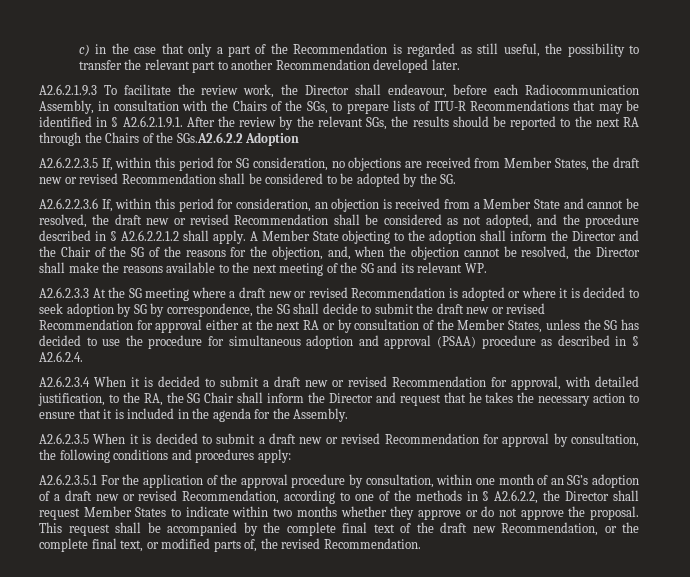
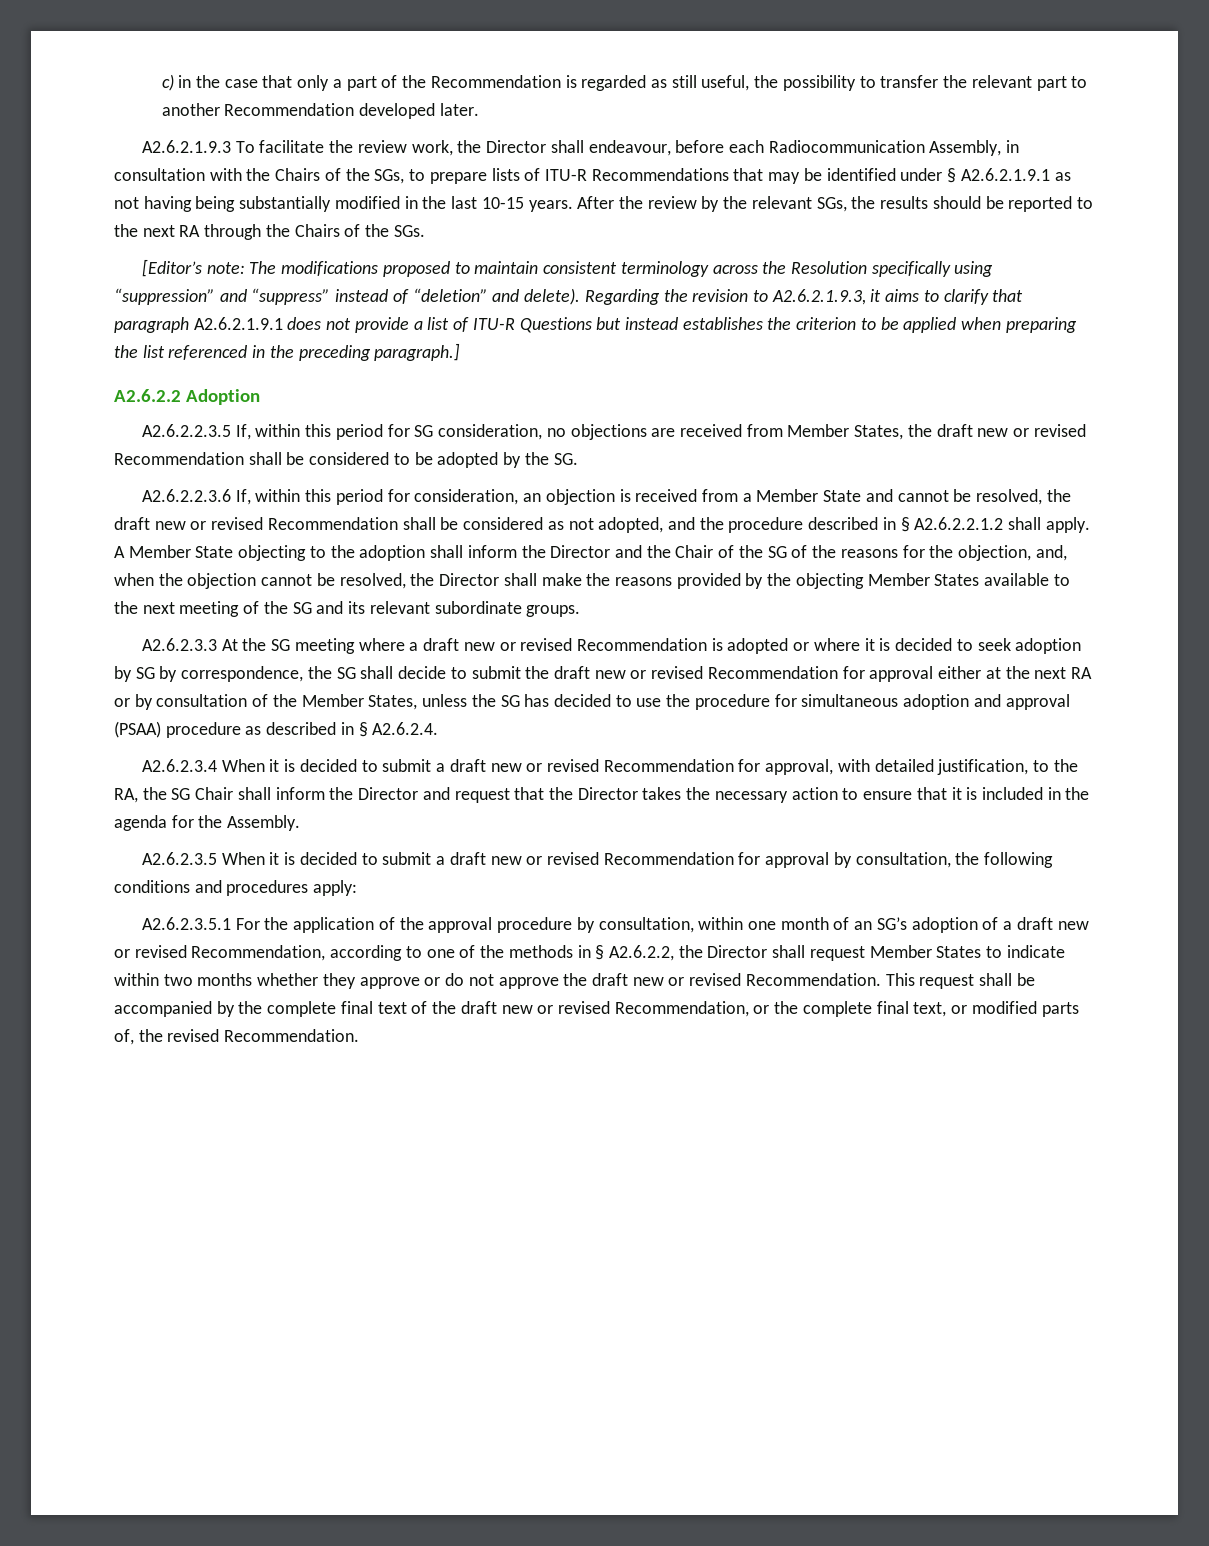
- A2.6.2.1.9.3 To facilitate the review work, the Director shall endeavour, before each Radiocommunication Assembly, in consultation with the Chairs of the SGs, to prepare lists of ITU-R Recommendations that may be identified in § A2.6.2.1.9.1. After the review by the relevant SGs, the results should be reported to the next RA through the Chairs of the SGs.A2.6.2.2 Adoption
+ A2.6.2.1.9.3 To facilitate the review work, the Director shall endeavour, before each Radiocommunication Assembly, in consultation with the Chairs of the SGs, to prepare lists of ITU-R Recommendations that may be identified under § A2.6.2.1.9.1 as not having being substantially modified in the last 10-15 years. After the review by the relevant SGs, the results should be reported to the next RA through the Chairs of the SGs.
+ [Editor’s note: The modifications proposed to maintain consistent terminology across the Resolution specifically using “suppression” and “suppress” instead of “deletion” and delete). Regarding the revision to A2.6.2.1.9.3, it aims to clarify that paragraph A2.6.2.1.9.1 does not provide a list of ITU-R Questions but instead establishes the criterion to be applied when preparing the list referenced in the preceding paragraph.]
+ A2.6.2.2 Adoption
- A Member State objecting to the adoption shall inform the Director and the Chair of the SG of the reasons for the objection, and, when the objection cannot be resolved, the Director shall make the reasons available to the next meeting of the SG and its relevant WP.
+ A Member State objecting to the adoption shall inform the Director and the Chair of the SG of the reasons for the objection, and, when the objection cannot be resolved, the Director shall make the reasons provided by the objecting Member States available to the next meeting of the SG and its relevant subordinate groups.
- A2.6.2.3.4 When it is decided to submit a draft new or revised Recommendation for approval, with detailed justification, to the RA, the SG Chair shall inform the Director and request that he takes the necessary action to ensure that it is included in the agenda for the Assembly.
+ A2.6.2.3.4 When it is decided to submit a draft new or revised Recommendation for approval, with detailed justification, to the RA, the SG Chair shall inform the Director and request that the Director takes the necessary action to ensure that it is included in the agenda for the Assembly.
- A2.6.2.3.5.1 For the application of the approval procedure by consultation, within one month of an SG’s adoption of a draft new or revised Recommendation, according to one of the methods in § A2.6.2.2, the Director shall request Member States to indicate within two months whether they approve or do not approve the proposal.
+ A2.6.2.3.5.1 For the application of the approval procedure by consultation, within one month of an SG’s adoption of a draft new or revised Recommendation, according to one of the methods in § A2.6.2.2, the Director shall request Member States to indicate within two months whether they approve or do not approve the draft new or revised Recommendation.
- This request shall be accompanied by the complete final text of the draft new Recommendation, or the complete final text, or modified parts of, the revised Recommendation.
+ This request shall be accompanied by the complete final text of the draft new or revised Recommendation, or the complete final text, or modified parts of, the revised Recommendation.

